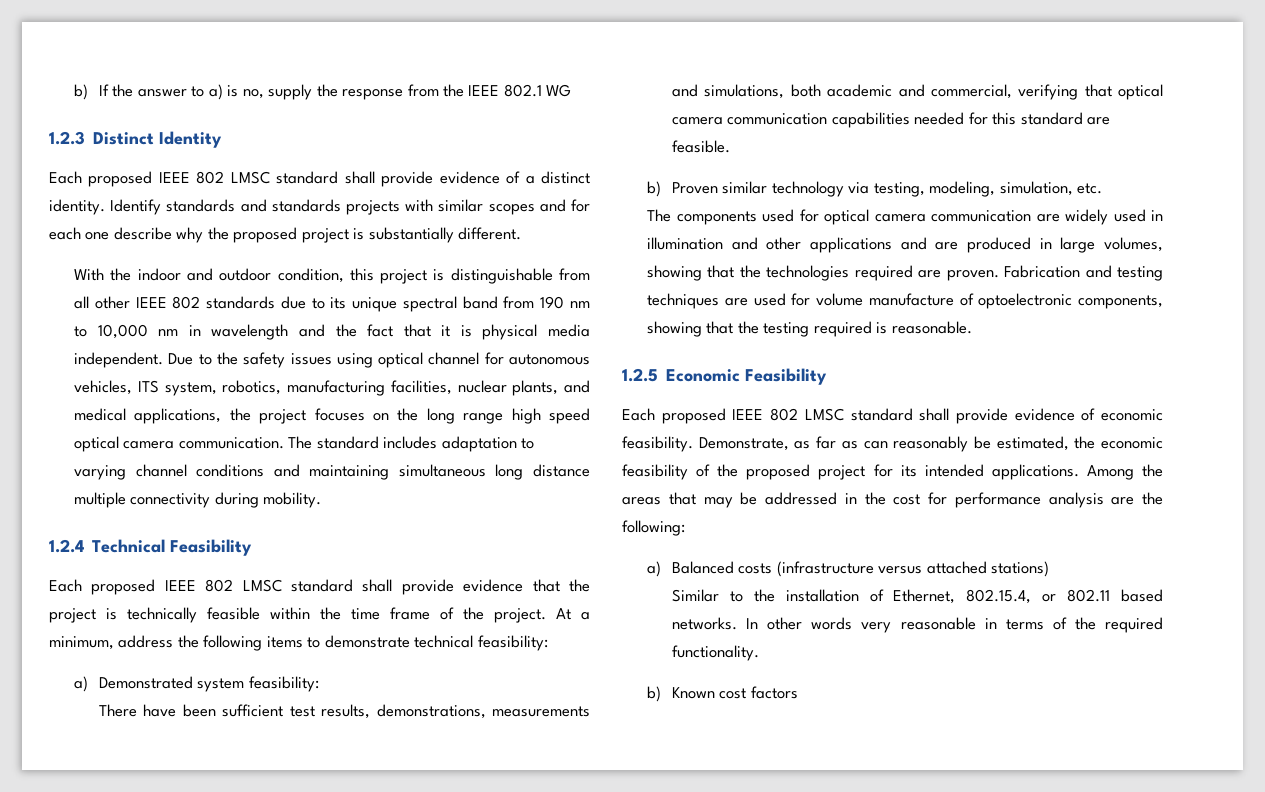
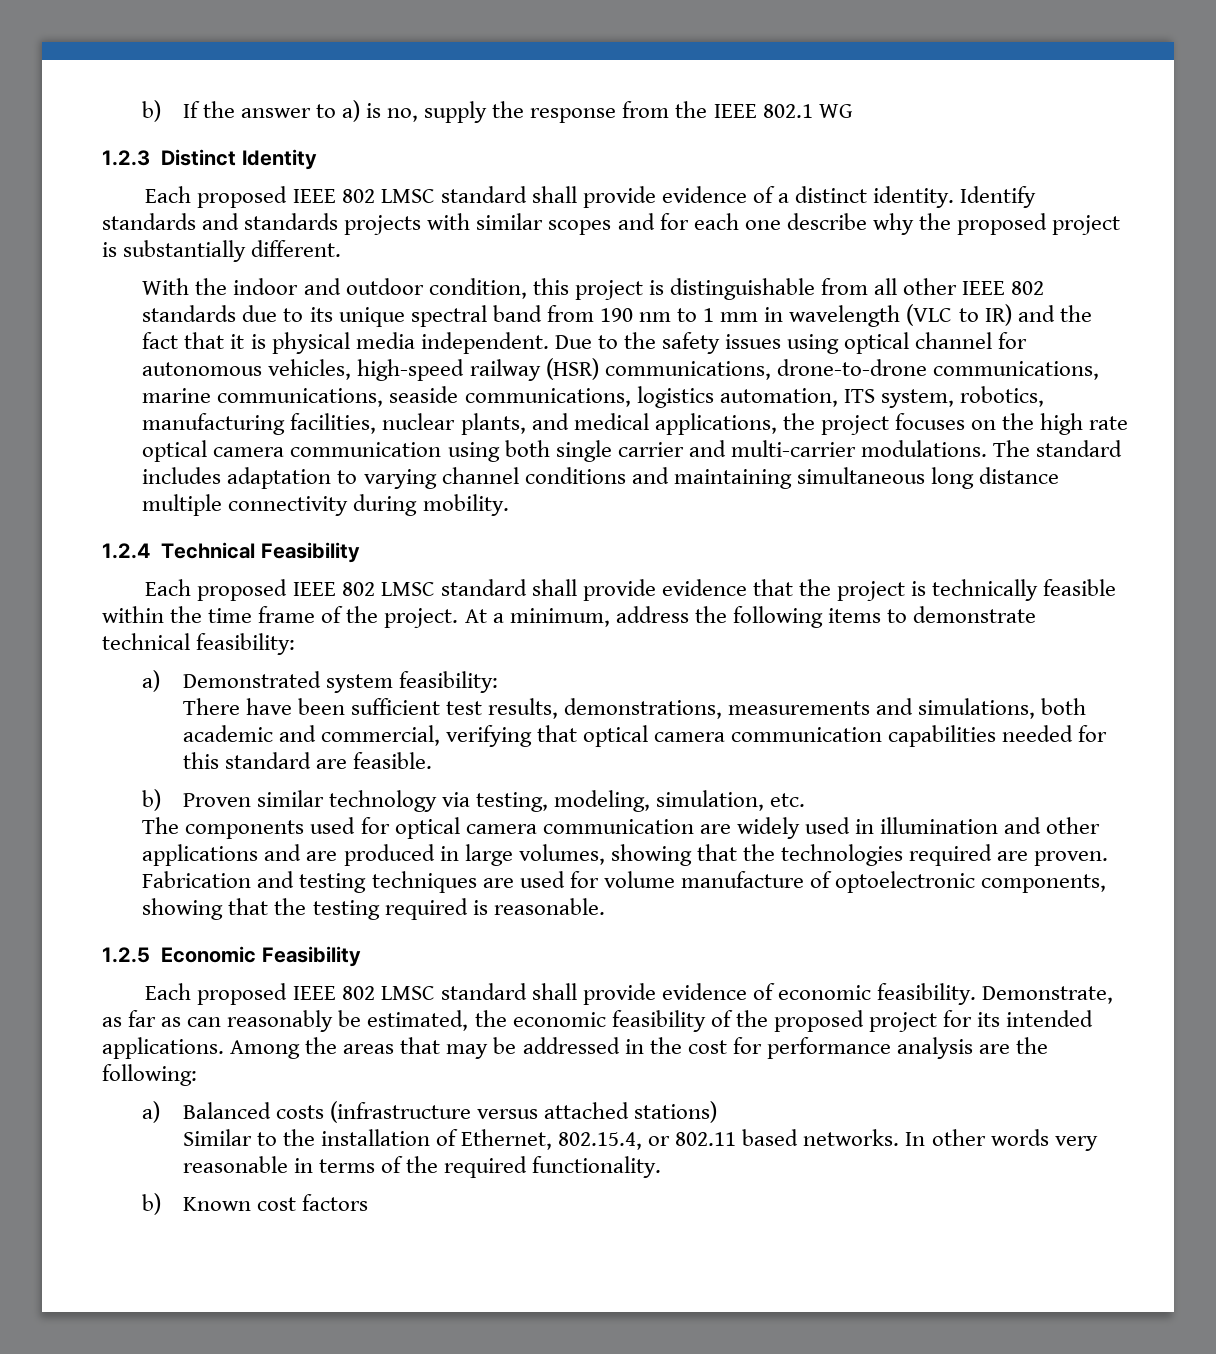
- With the indoor and outdoor condition, this project is distinguishable from all other IEEE 802 standards due to its unique spectral band from 190 nm to 10,000 nm in wavelength and the fact that it is physical media independent.
+ With the indoor and outdoor condition, this project is distinguishable from all other IEEE 802 standards due to its unique spectral band from 190 nm to 1 mm in wavelength (VLC to IR) and the fact that it is physical media independent.
- Due to the safety issues using optical channel for autonomous vehicles, ITS system, robotics, manufacturing facilities, nuclear plants, and medical applications, the project focuses on the long range high speed optical camera communication.
+ Due to the safety issues using optical channel for autonomous vehicles, high-speed railway (HSR) communications, drone-to-drone communications, marine communications, seaside communications, logistics automation, ITS system, robotics, manufacturing facilities, nuclear plants, and medical applications, the project focuses on the high rate optical camera communication using both single carrier and multi-carrier modulations.

